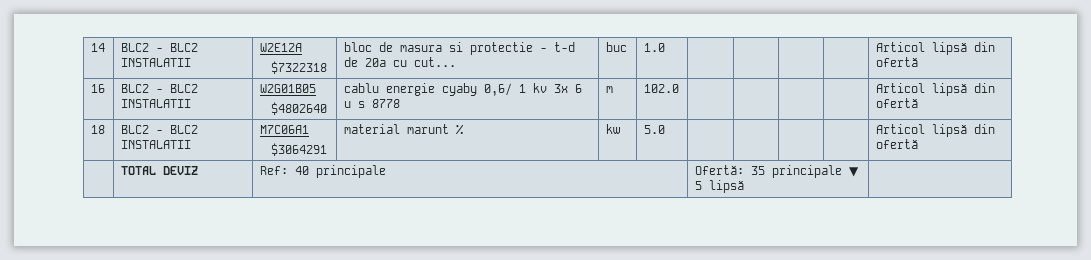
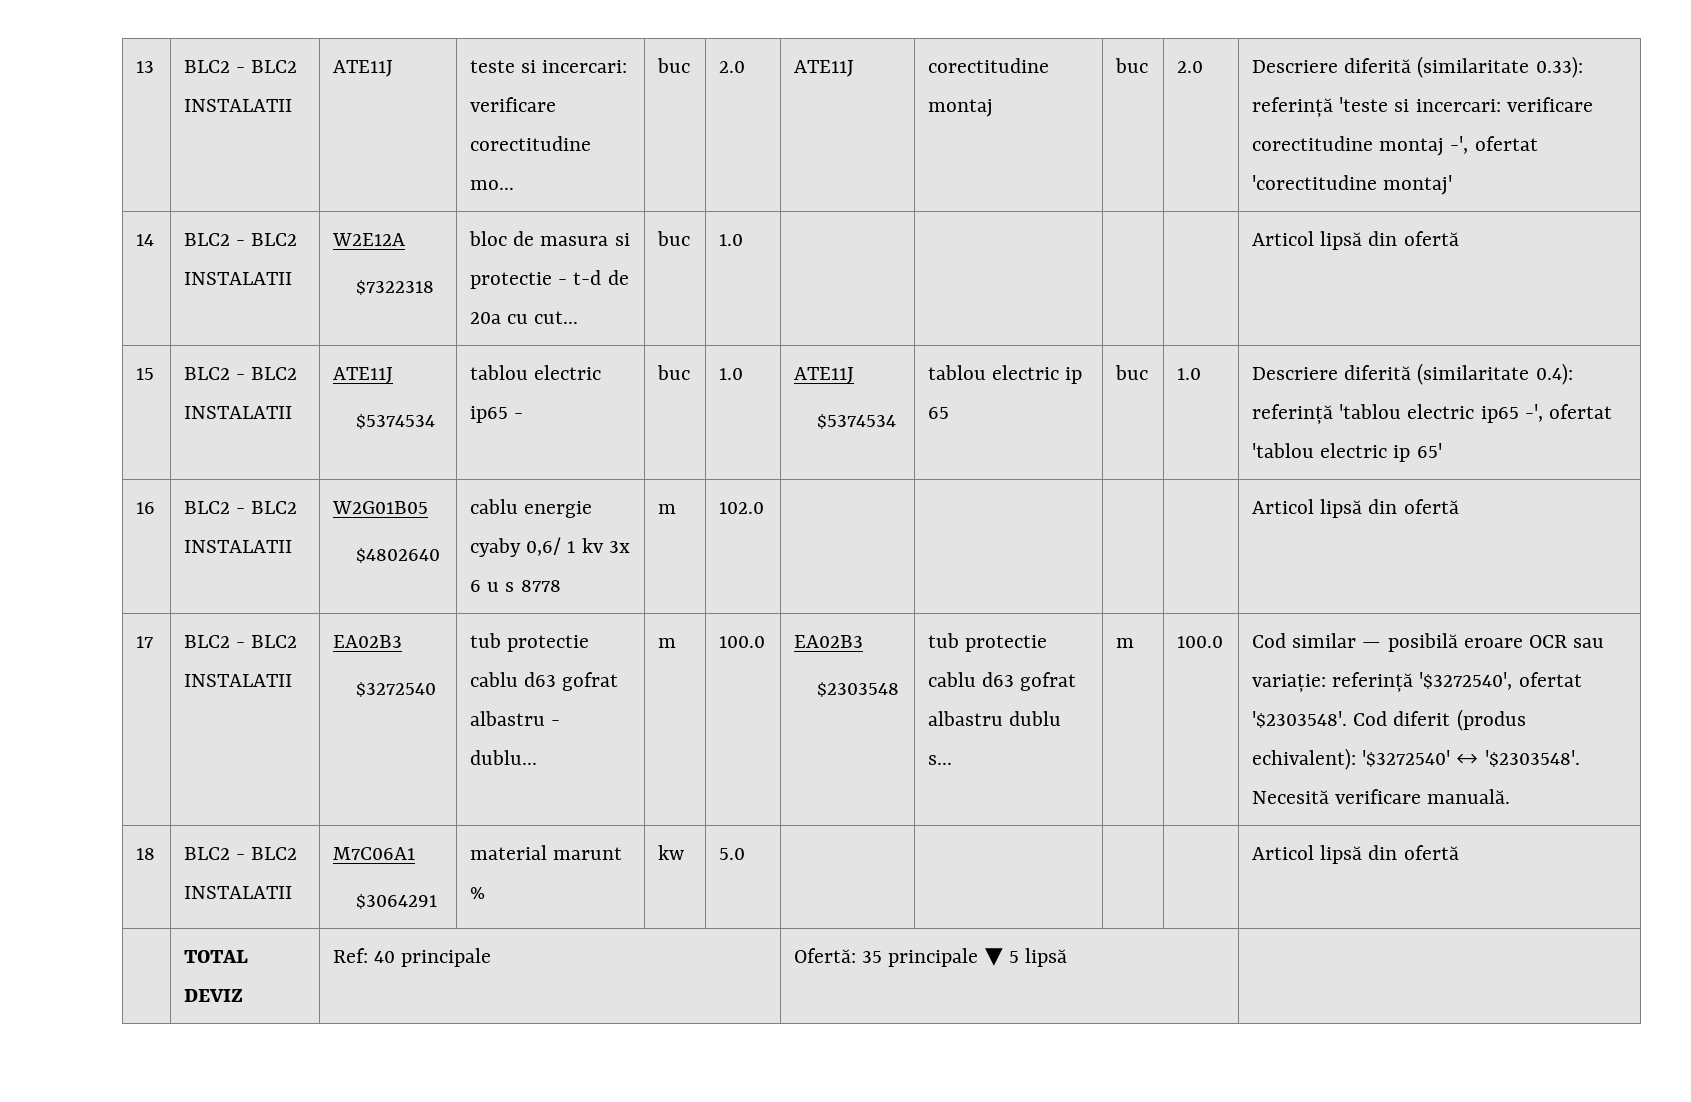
+ 13 | BLC2 - BLC2 INSTALATII | ATE11J | teste si incercari: verificare corectitudine mo... | buc | 2.0 | ATE11J | corectitudine montaj | buc | 2.0 | Descriere diferită (similaritate 0.33): referință 'teste si incercari: verificare corectitudine montaj -', ofertat 'corectitudine montaj'
+ 15 | BLC2 - BLC2 INSTALATII | ATE11J
+ $5374534 | tablou electric ip65 - | buc | 1.0 | ATE11J
+ $5374534 | tablou electric ip 65 | buc | 1.0 | Descriere diferită (similaritate 0.4): referință 'tablou electric ip65 -', ofertat 'tablou electric ip 65'
+ 17 | BLC2 - BLC2 INSTALATII | EA02B3
+ $3272540 | tub protectie cablu d63 gofrat albastru - dublu... | m | 100.0 | EA02B3
+ $2303548 | tub protectie cablu d63 gofrat albastru dublu s... | m | 100.0 | Cod similar — posibilă eroare OCR sau variație: referință '$3272540', ofertat '$2303548'. Cod diferit (produs echivalent): '$3272540' ↔ '$2303548'. Necesită verificare manuală.

